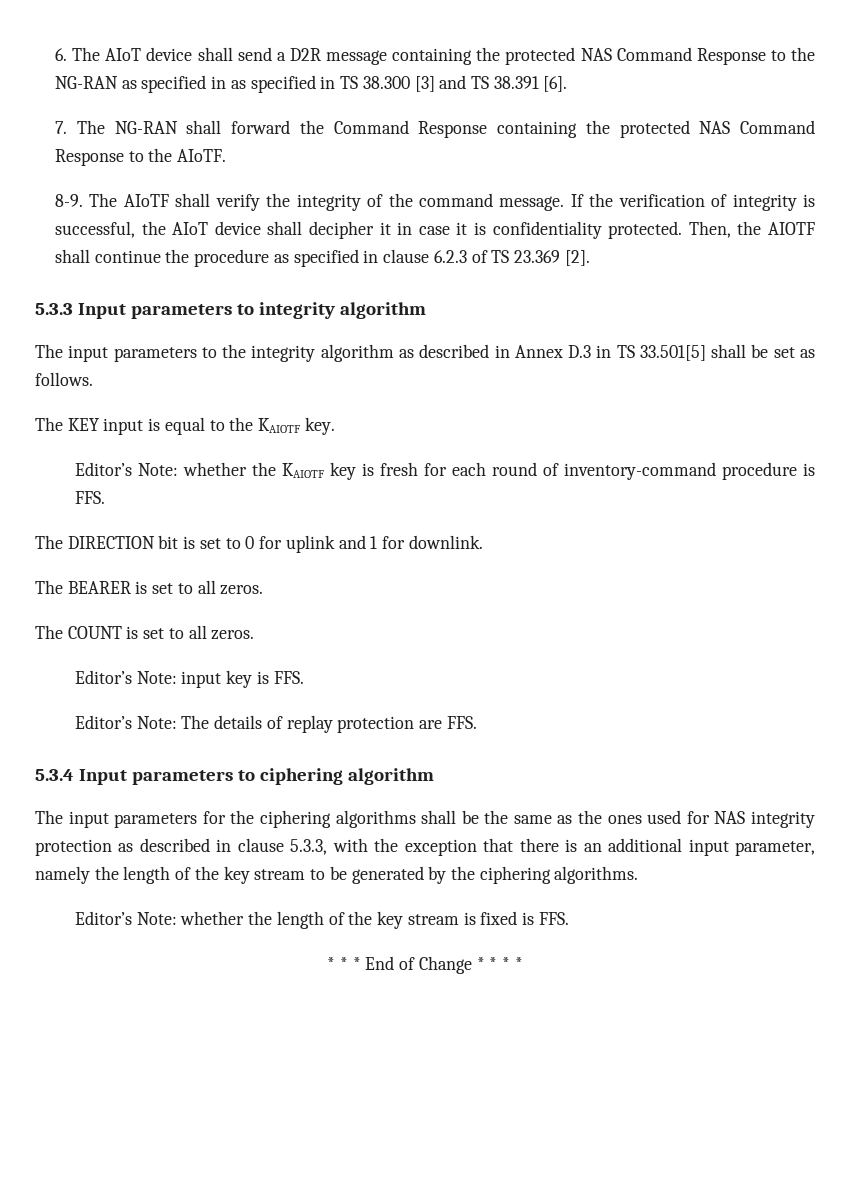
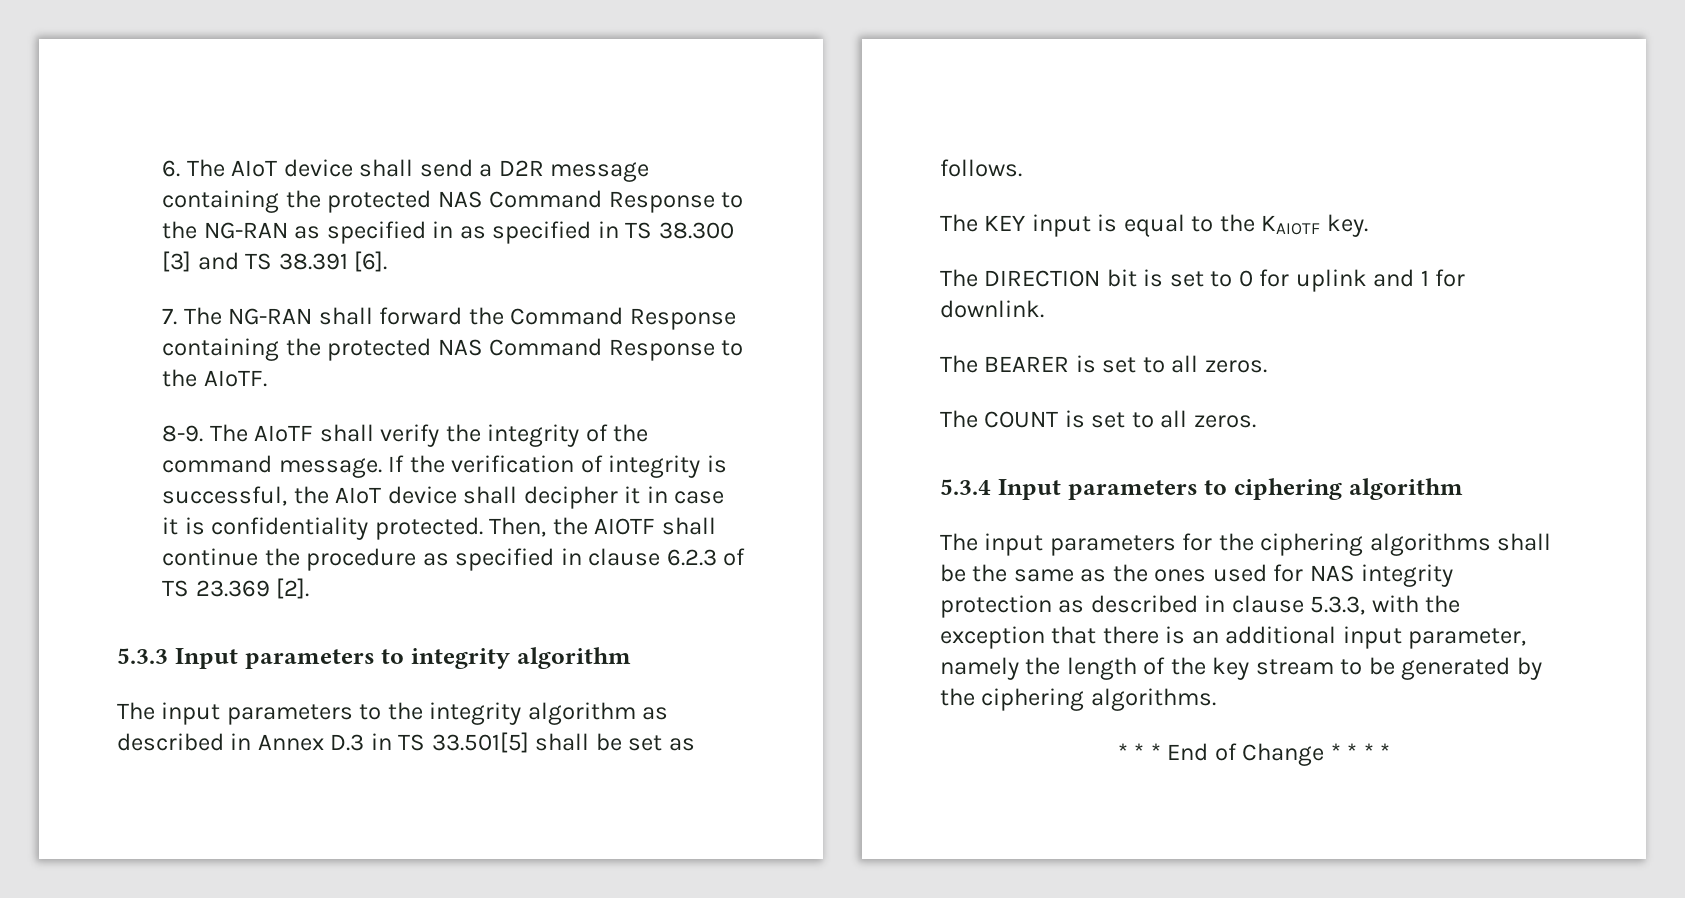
- Editor’s Note: whether the KAIOTF key is fresh for each round of inventory-command procedure is FFS.
- Editor’s Note: input key is FFS.
- Editor’s Note: The details of replay protection are FFS.
- Editor’s Note: whether the length of the key stream is fixed is FFS.

